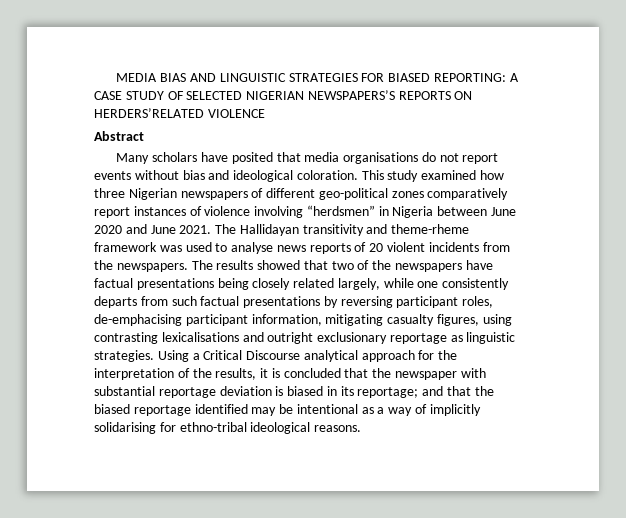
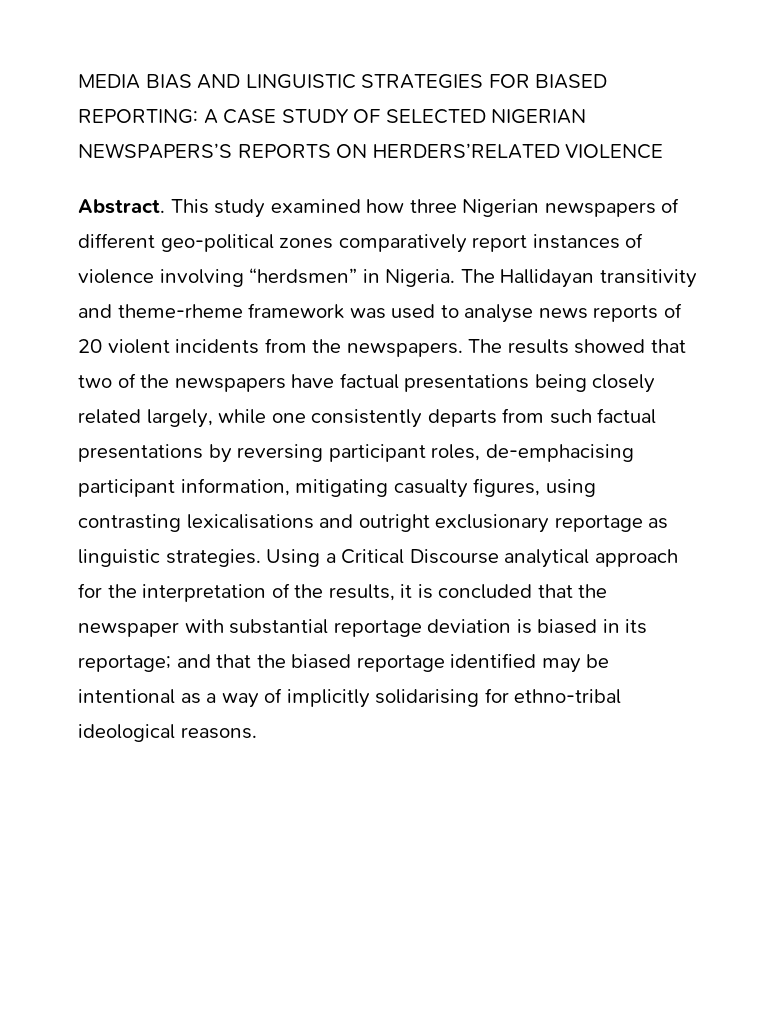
- Abstract
- Many scholars have posited that media organisations do not report events without bias and ideological coloration.
+ Abstract.
- This study examined how three Nigerian newspapers of different geo-political zones comparatively report instances of violence involving “herdsmen” in Nigeria between June 2020 and June 2021.
+ This study examined how three Nigerian newspapers of different geo-political zones comparatively report instances of violence involving “herdsmen” in Nigeria.

